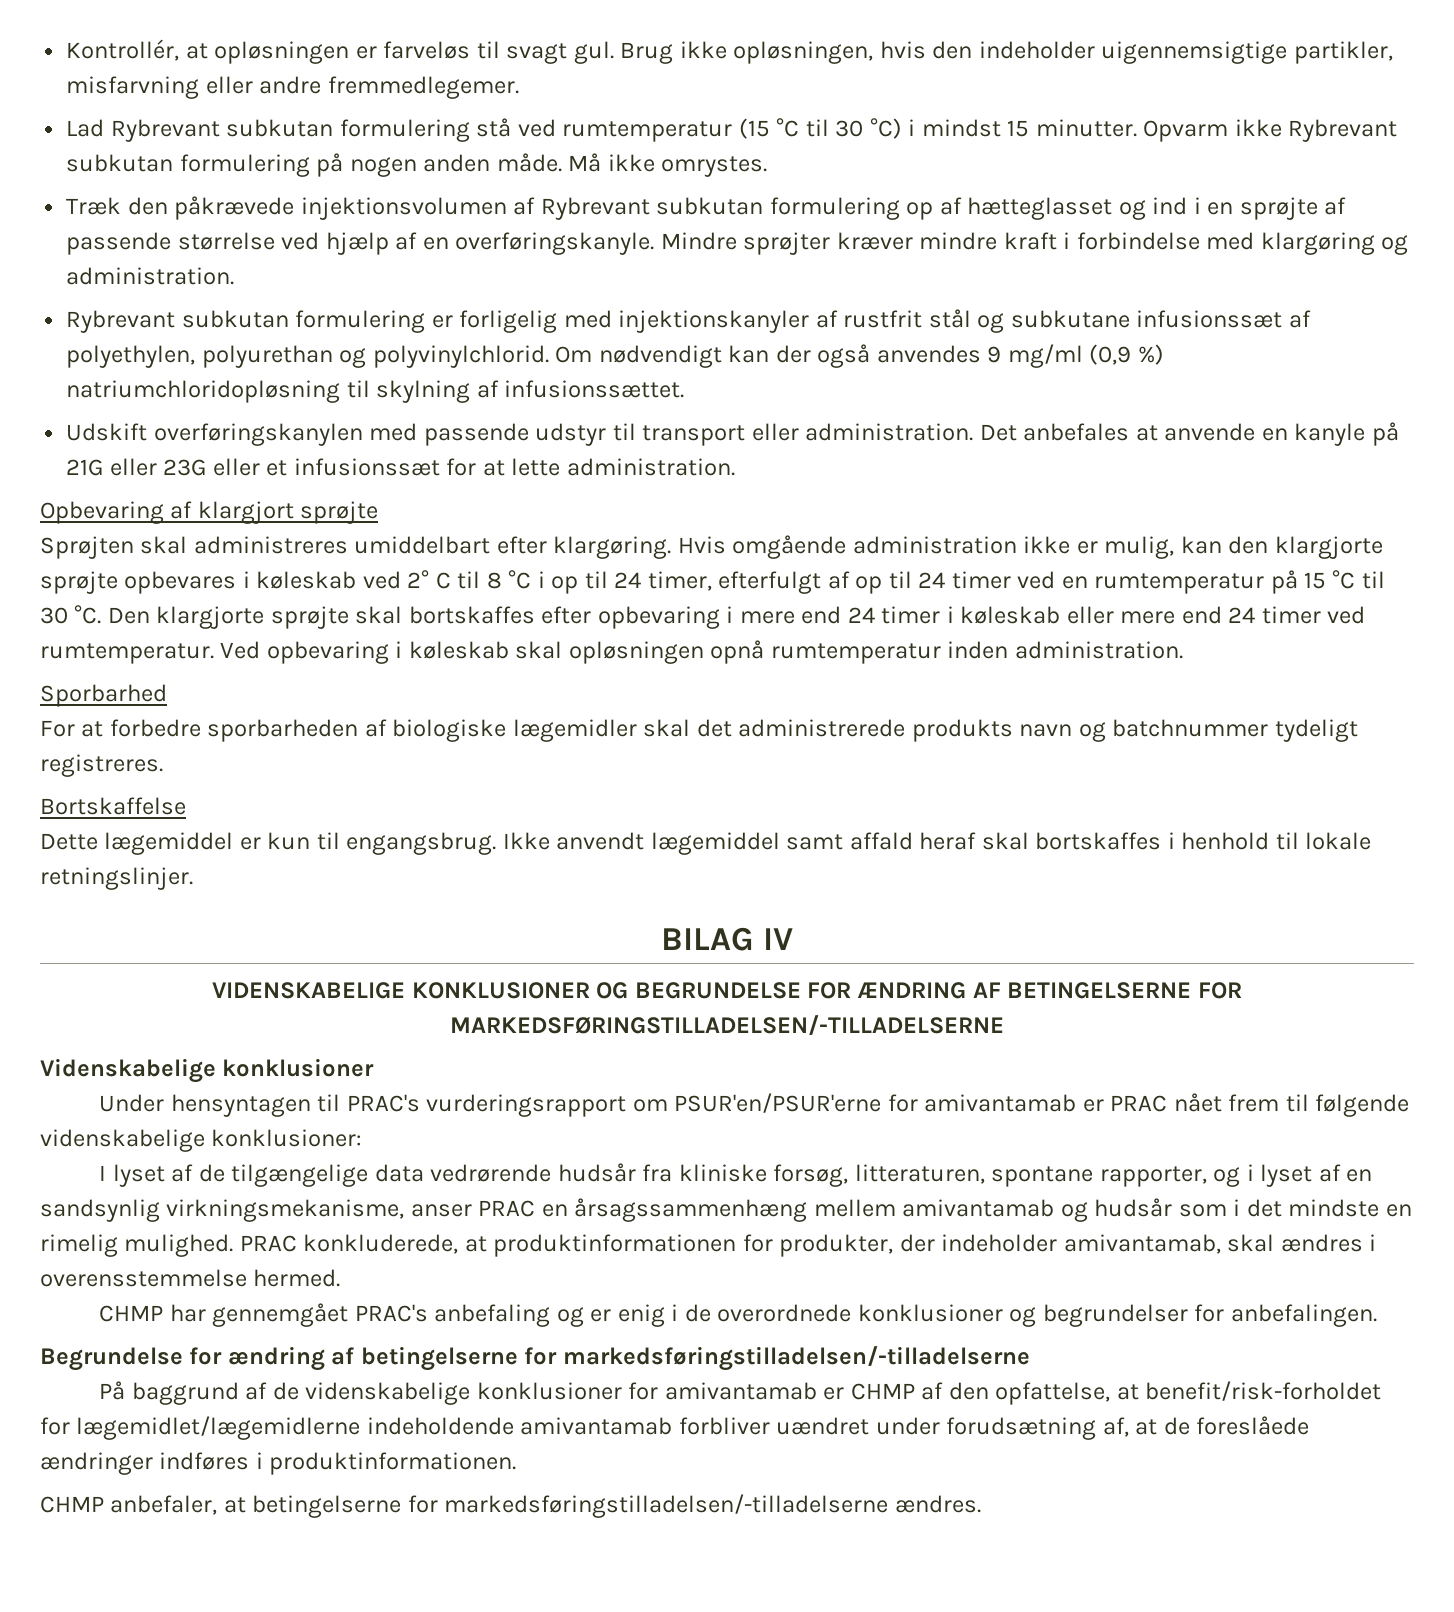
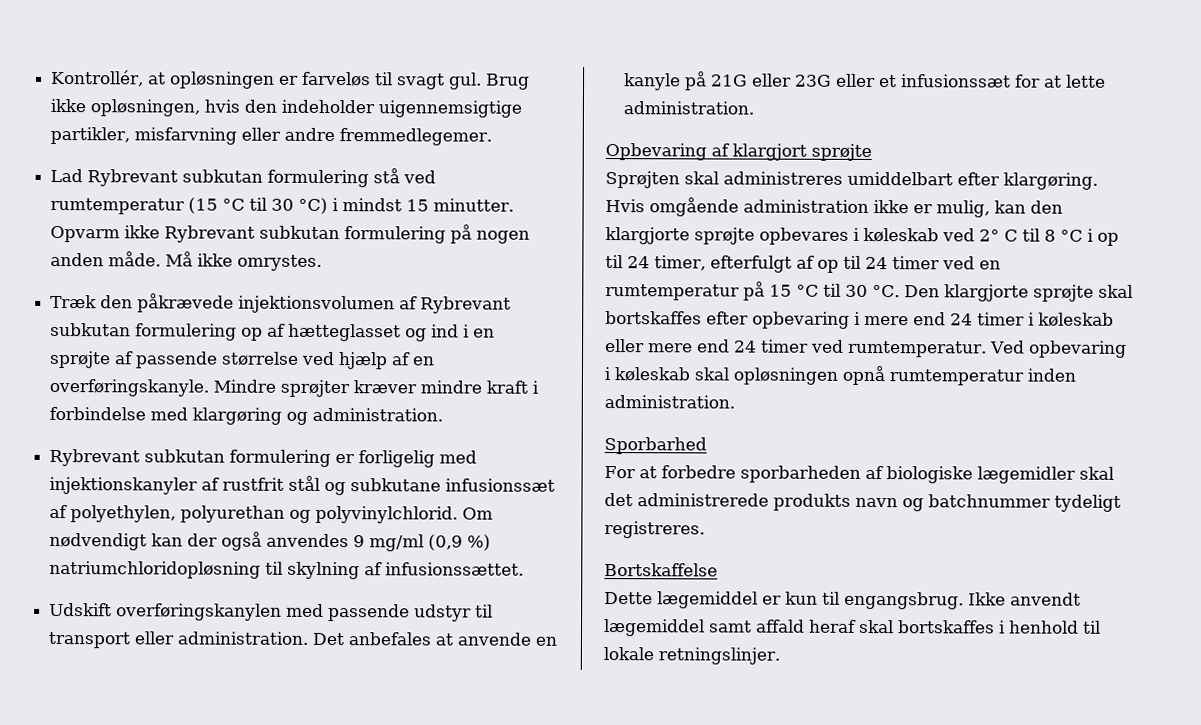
- BILAG IV
- VIDENSKABELIGE KONKLUSIONER OG BEGRUNDELSE FOR ÆNDRING AF BETINGELSERNE FOR MARKEDSFØRINGSTILLADELSEN/-TILLADELSERNE
- Videnskabelige konklusioner
- Under hensyntagen til PRAC's vurderingsrapport om PSUR'en/PSUR'erne for amivantamab er PRAC nået frem til følgende videnskabelige konklusioner:
- I lyset af de tilgængelige data vedrørende hudsår fra kliniske forsøg, litteraturen, spontane rapporter, og i lyset af en sandsynlig virkningsmekanisme, anser PRAC en årsagssammenhæng mellem amivantamab og hudsår som i det mindste en rimelig mulighed. PRAC konkluderede, at produktinformationen for produkter, der indeholder amivantamab, skal ændres i overensstemmelse hermed.
- CHMP har gennemgået PRAC's anbefaling og er enig i de overordnede konklusioner og begrundelser for anbefalingen.
- Begrundelse for ændring af betingelserne for markedsføringstilladelsen/-tilladelserne
- På baggrund af de videnskabelige konklusioner for amivantamab er CHMP af den opfattelse, at benefit/risk-forholdet for lægemidlet/lægemidlerne indeholdende amivantamab forbliver uændret under forudsætning af, at de foreslåede ændringer indføres i produktinformationen.
- CHMP anbefaler, at betingelserne for markedsføringstilladelsen/-tilladelserne ændres.

